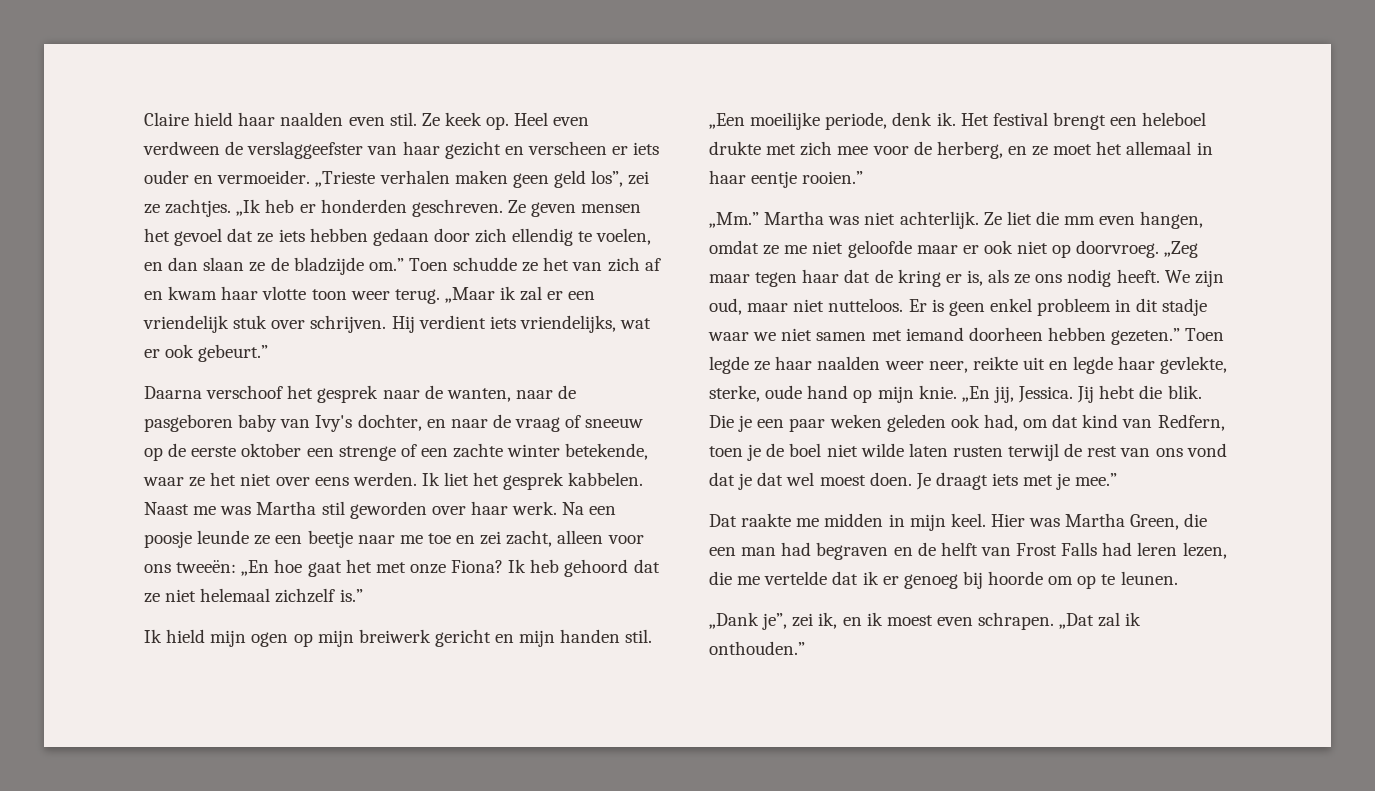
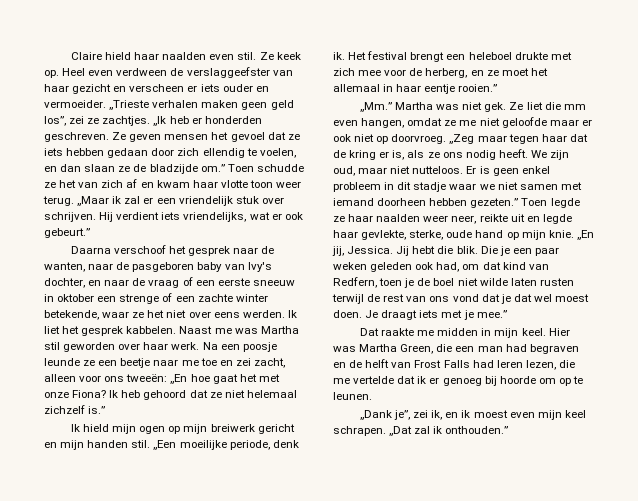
- Daarna verschoof het gesprek naar de wanten, naar de pasgeboren baby van Ivy's dochter, en naar de vraag of sneeuw op de eerste oktober een strenge of een zachte winter betekende, waar ze het niet over eens werden.
+ Daarna verschoof het gesprek naar de wanten, naar de pasgeboren baby van Ivy's dochter, en naar de vraag of een eerste sneeuw in oktober een strenge of een zachte winter betekende, waar ze het niet over eens werden.
- Martha was niet achterlijk.
+ Martha was niet gek.
- „Dank je”, zei ik, en ik moest even schrapen.
+ „Dank je”, zei ik, en ik moest even mijn keel schrapen.

